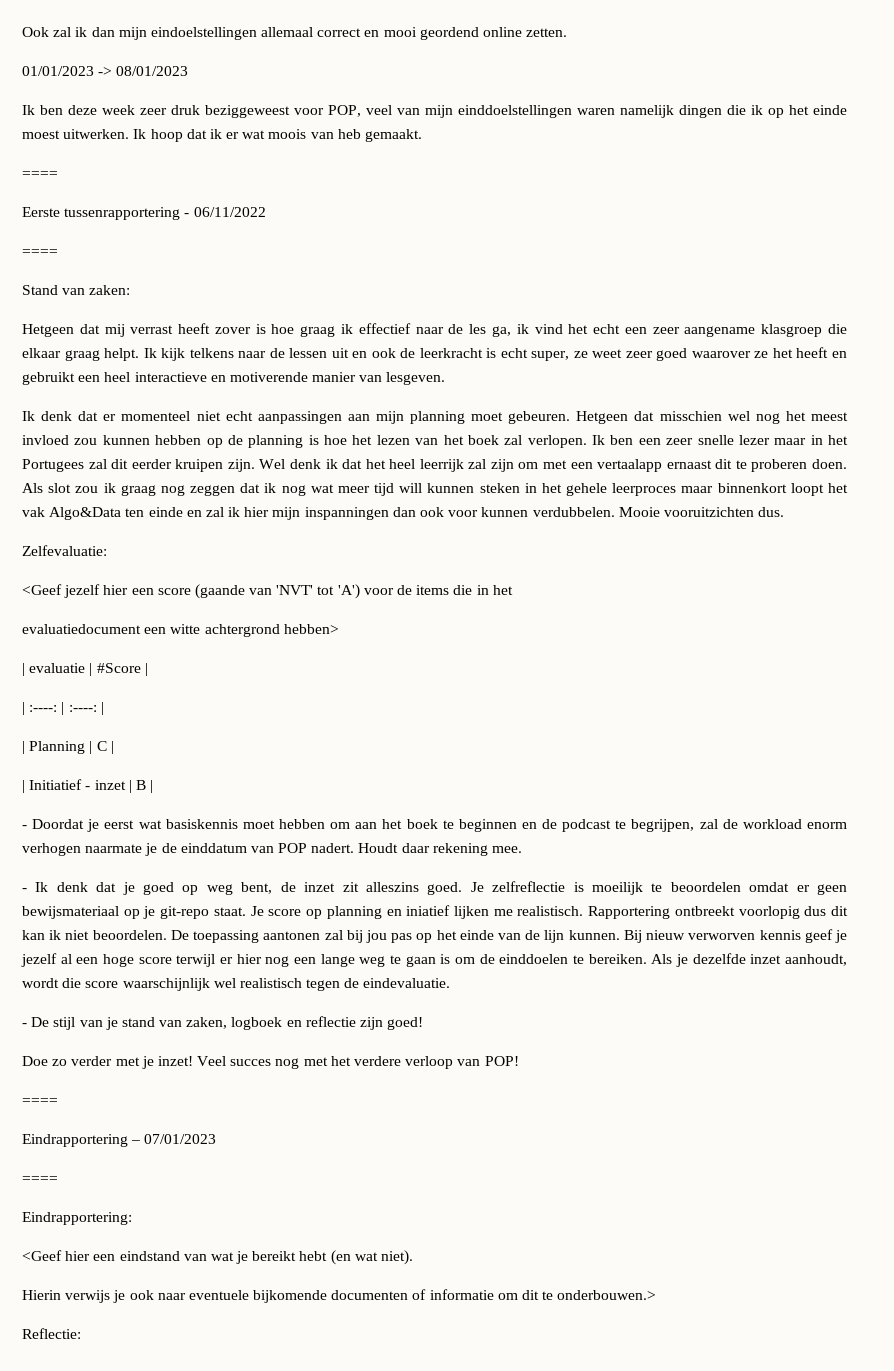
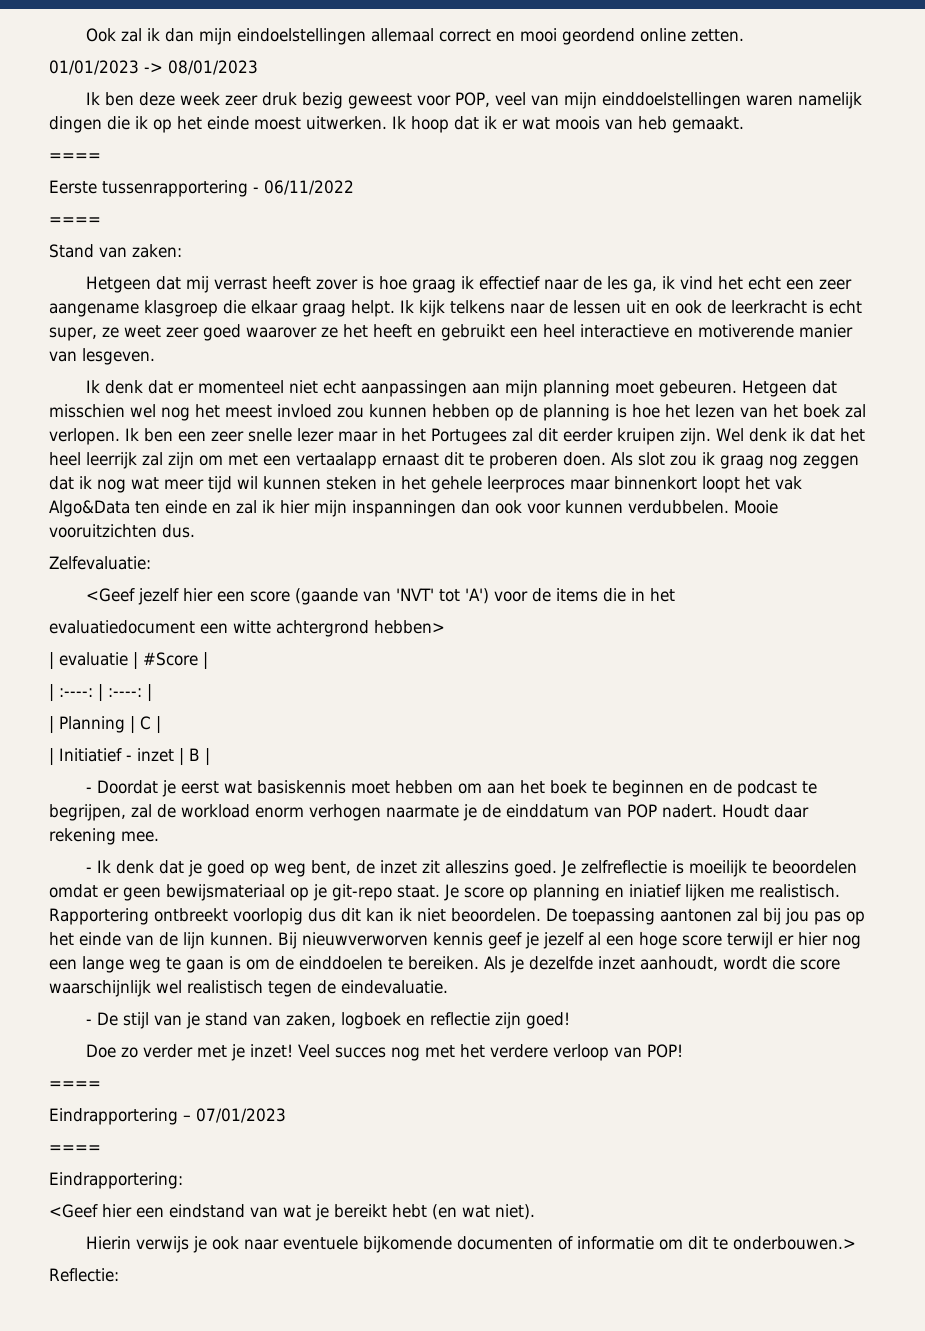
- Ik ben deze week zeer druk beziggeweest voor POP, veel van mijn einddoelstellingen waren namelijk dingen die ik op het einde moest uitwerken.
+ Ik ben deze week zeer druk bezig geweest voor POP, veel van mijn einddoelstellingen waren namelijk dingen die ik op het einde moest uitwerken.
- Als slot zou ik graag nog zeggen dat ik nog wat meer tijd will kunnen steken in het gehele leerproces maar binnenkort loopt het vak Algo&Data ten einde en zal ik hier mijn inspanningen dan ook voor kunnen verdubbelen.
+ Als slot zou ik graag nog zeggen dat ik nog wat meer tijd wil kunnen steken in het gehele leerproces maar binnenkort loopt het vak Algo&Data ten einde en zal ik hier mijn inspanningen dan ook voor kunnen verdubbelen.
- Bij nieuw verworven kennis geef je jezelf al een hoge score terwijl er hier nog een lange weg te gaan is om de einddoelen te bereiken.
+ Bij nieuwverworven kennis geef je jezelf al een hoge score terwijl er hier nog een lange weg te gaan is om de einddoelen te bereiken.

